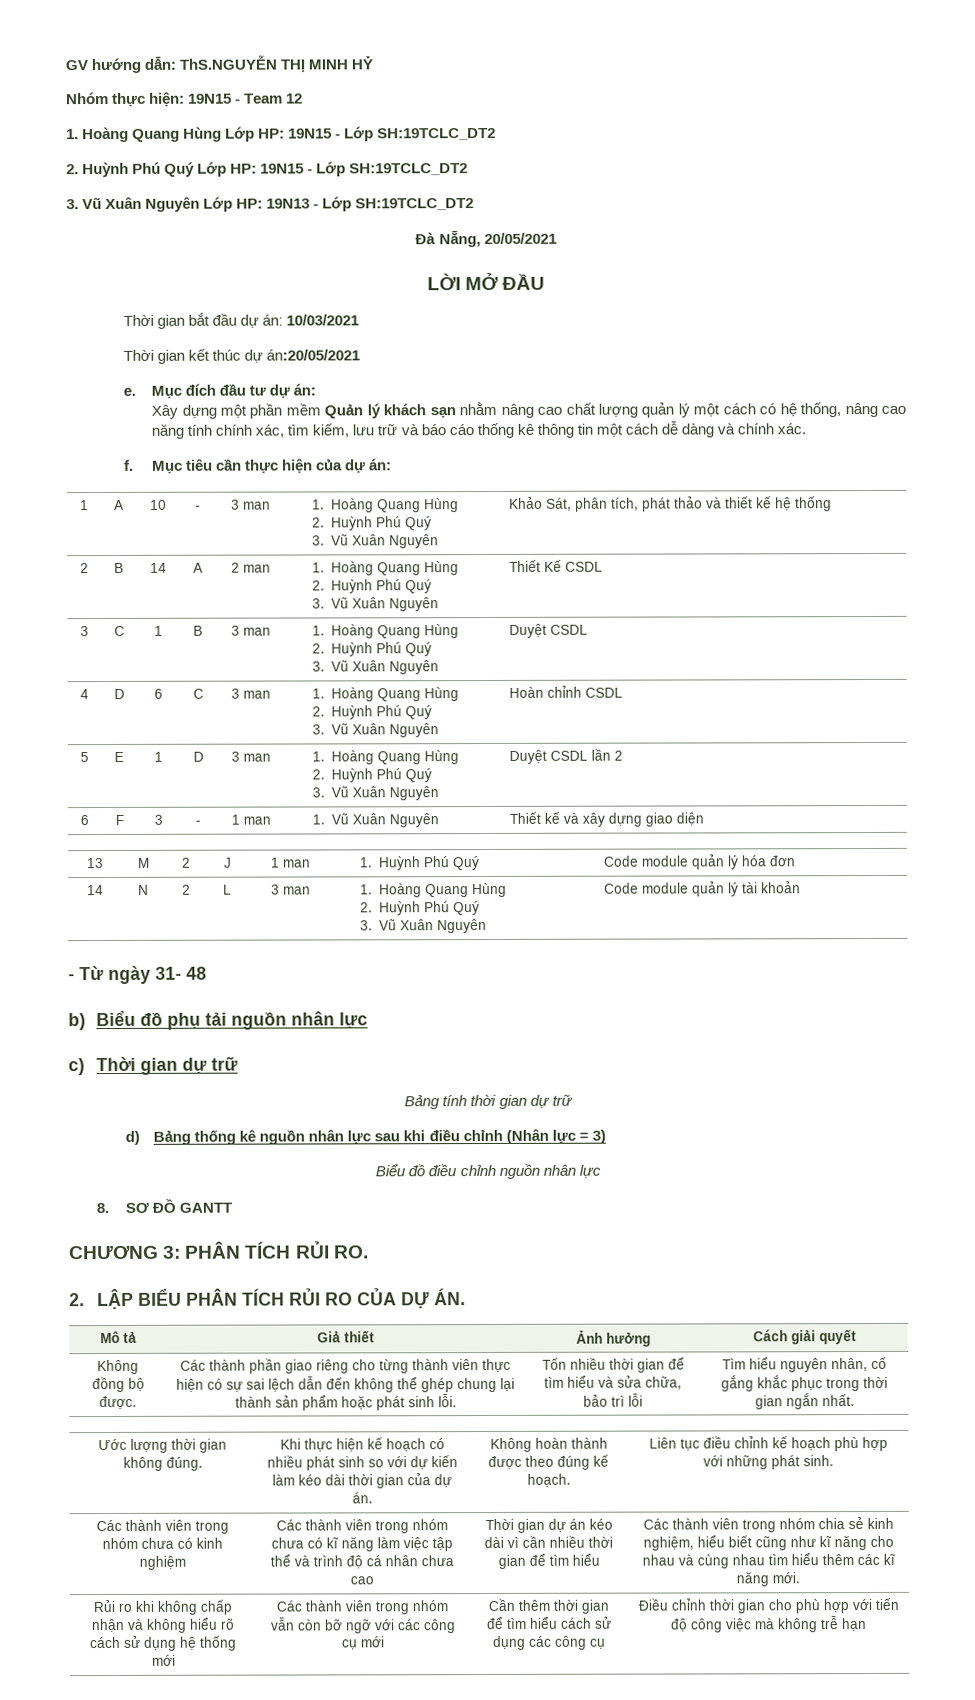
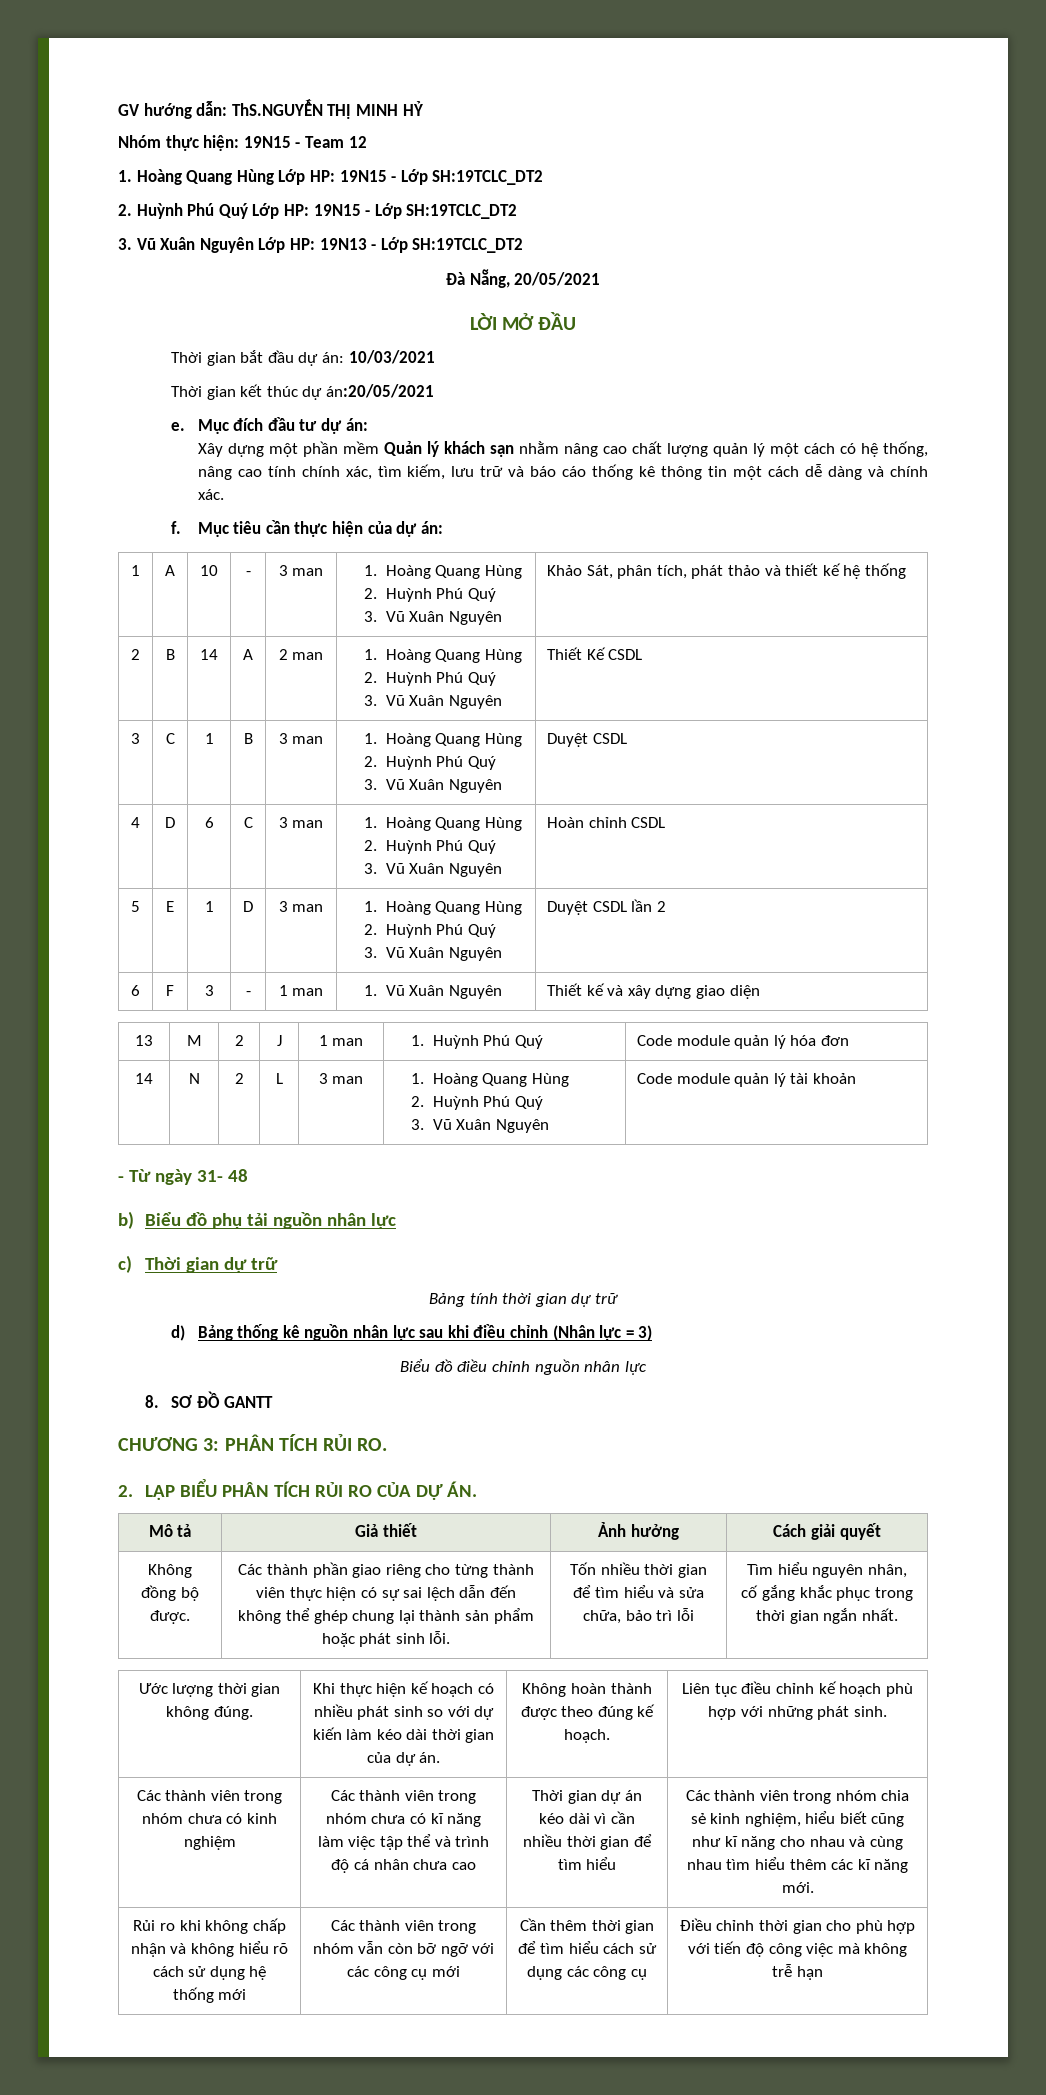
- Xây dựng một phần mềm Quản lý khách sạn nhằm nâng cao chất lượng quản lý một cách có hệ thống, nâng cao năng tính chính xác, tìm kiếm, lưu trữ và báo cáo thống kê thông tin một cách dễ dàng và chính xác.
+ Xây dựng một phần mềm Quản lý khách sạn nhằm nâng cao chất lượng quản lý một cách có hệ thống, nâng cao tính chính xác, tìm kiếm, lưu trữ và báo cáo thống kê thông tin một cách dễ dàng và chính xác.

